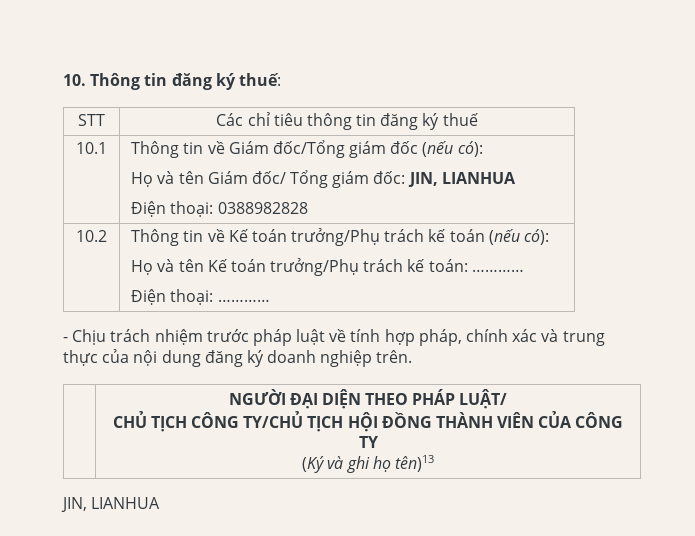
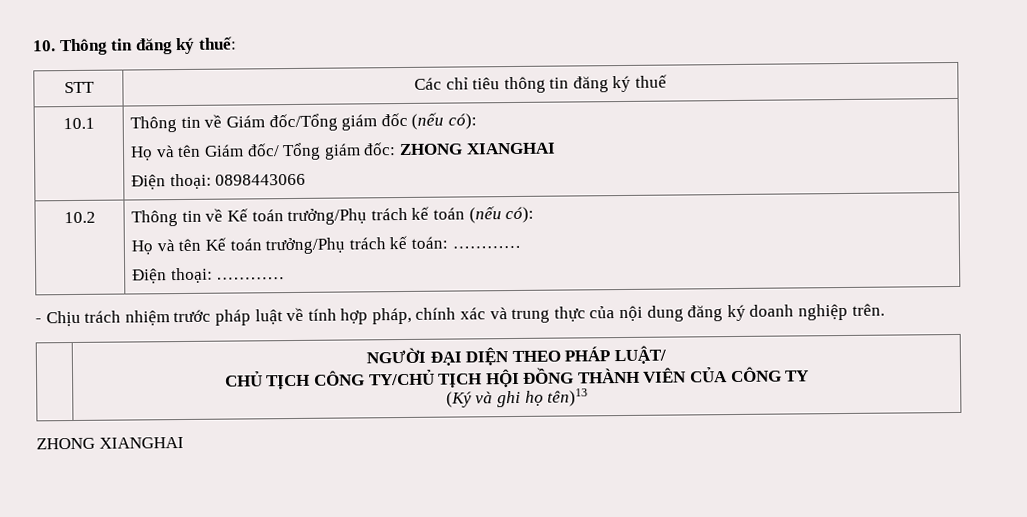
  10.1 | Thông tin về Giám đốc/Tổng giám đốc (nếu có):
- Họ và tên Giám đốc/ Tổng giám đốc: JIN, LIANHUA
- Điện thoại: 0388982828
+ Họ và tên Giám đốc/ Tổng giám đốc: ZHONG XIANGHAI
+ Điện thoại: 0898443066
  | NGƯỜI ĐẠI DIỆN THEO PHÁP LUẬT/
  CHỦ TỊCH CÔNG TY/CHỦ TỊCH HỘI ĐỒNG THÀNH VIÊN CỦA CÔNG TY
  (Ký và ghi họ tên)13
- JIN, LIANHUA
+ ZHONG XIANGHAI

